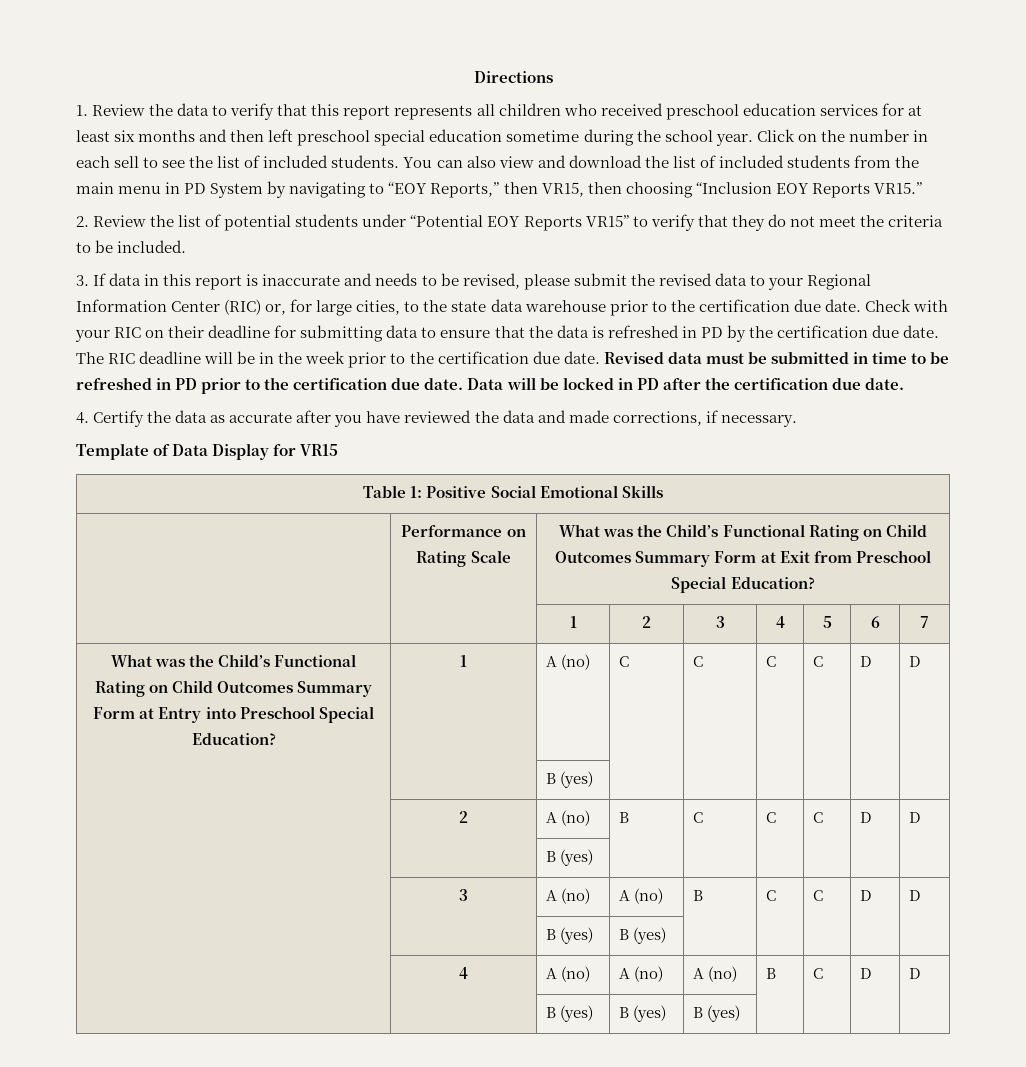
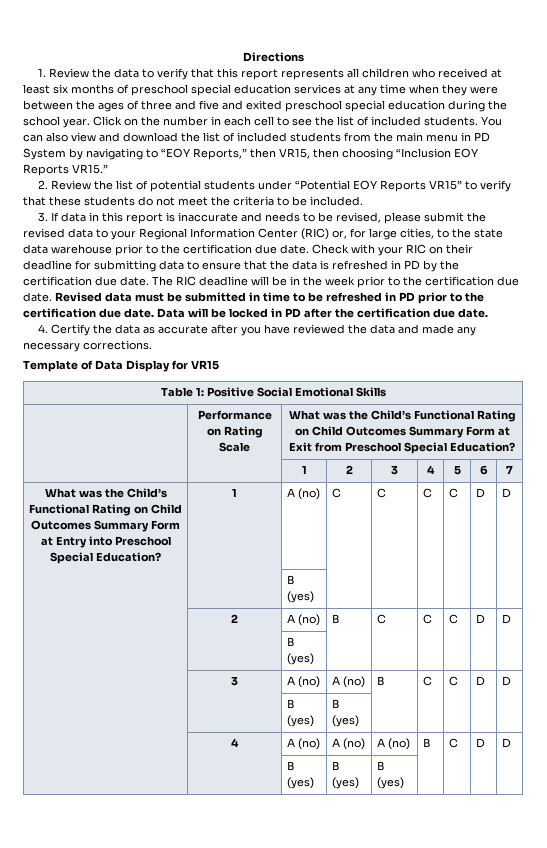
- 1. Review the data to verify that this report represents all children who received preschool education services for at least six months and then left preschool special education sometime during the school year.
+ 1. Review the data to verify that this report represents all children who received at least six months of preschool special education services at any time when they were between the ages of three and five and exited preschool special education during the school year.
- Click on the number in each sell to see the list of included students.
+ Click on the number in each cell to see the list of included students.
- 2. Review the list of potential students under “Potential EOY Reports VR15” to verify that they do not meet the criteria to be included.
+ 2. Review the list of potential students under “Potential EOY Reports VR15” to verify that these students do not meet the criteria to be included.
- 4. Certify the data as accurate after you have reviewed the data and made corrections, if necessary.
+ 4. Certify the data as accurate after you have reviewed the data and made any necessary corrections.

